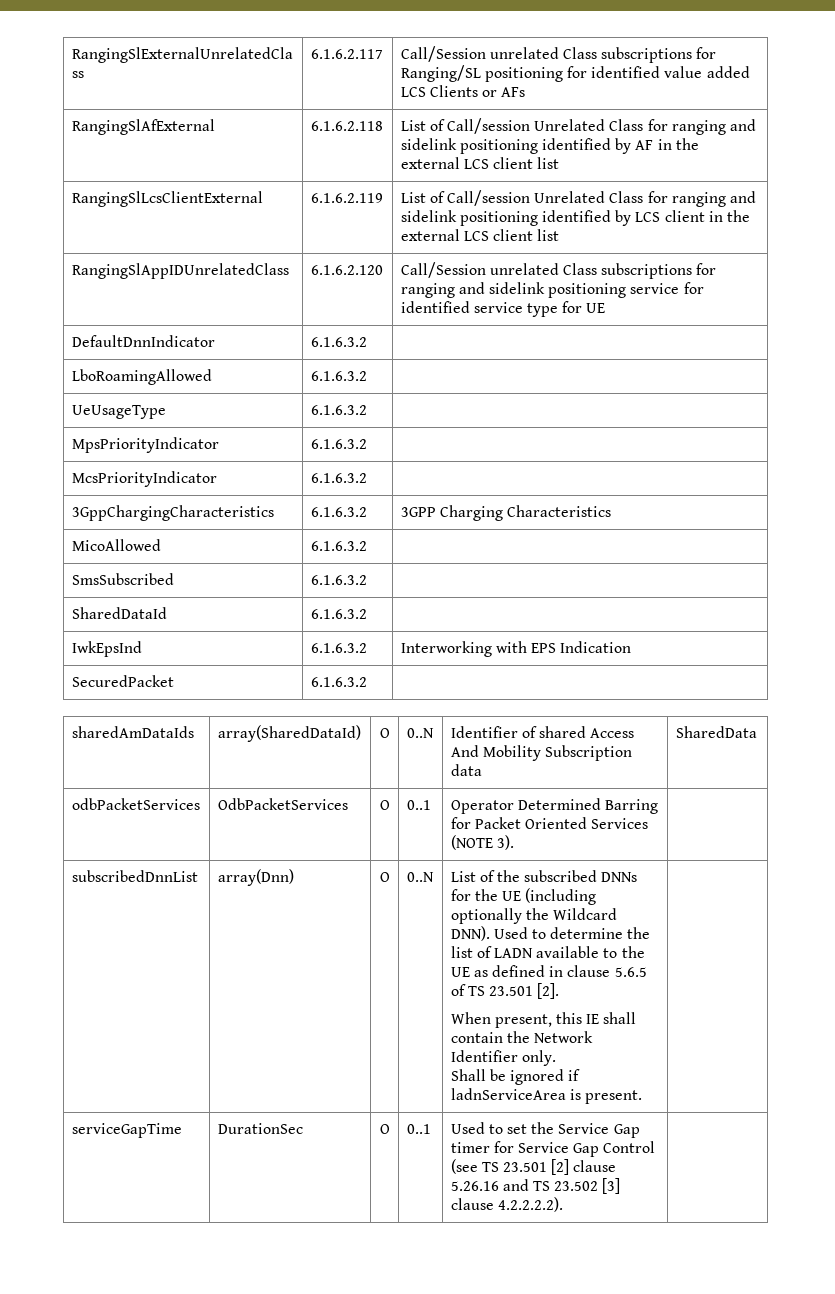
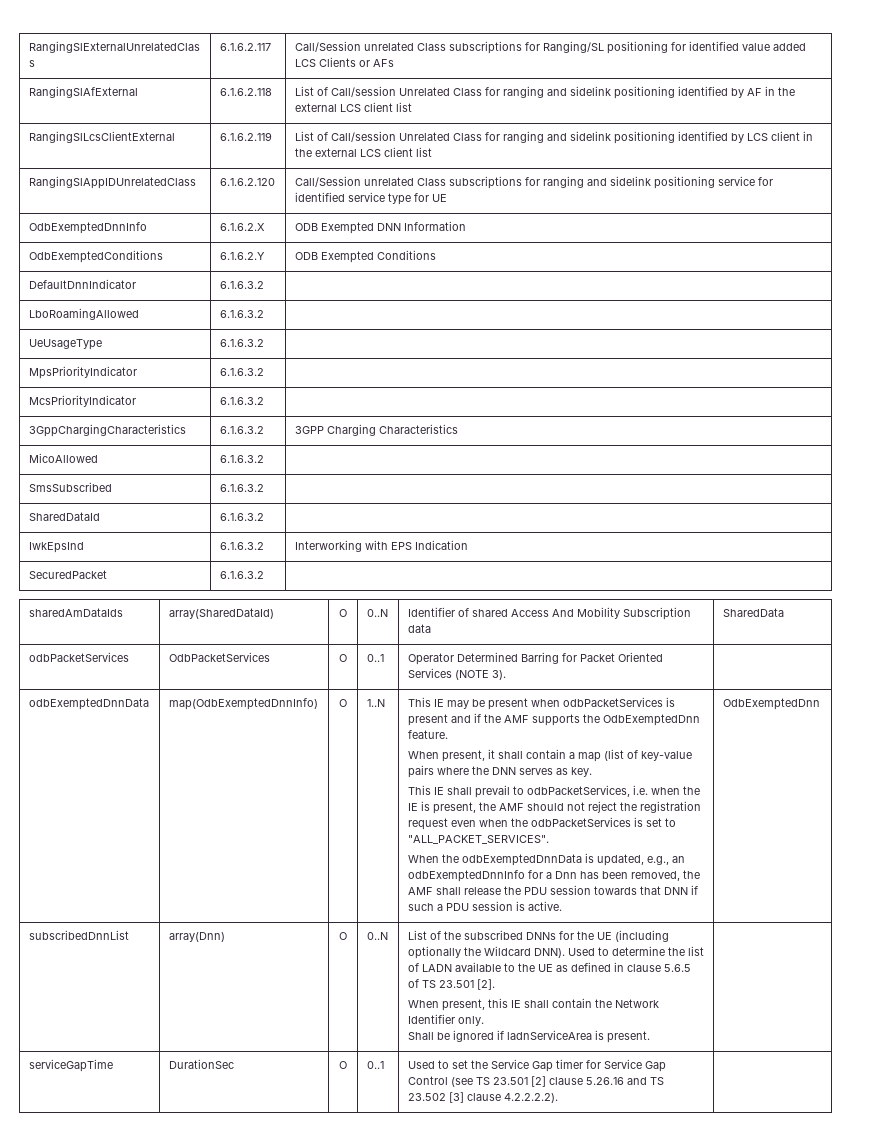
+ OdbExemptedDnnInfo | 6.1.6.2.X | ODB Exempted DNN Information
+ OdbExemptedConditions | 6.1.6.2.Y | ODB Exempted Conditions
+ odbExemptedDnnData | map(OdbExemptedDnnInfo) | O | 1..N | This IE may be present when odbPacketServices is present and if the AMF supports the OdbExemptedDnn feature.
+ When present, it shall contain a map (list of key-value pairs where the DNN serves as key.
+ This IE shall prevail to odbPacketServices, i.e. when the IE is present, the AMF should not reject the registration request even when the odbPacketServices is set to "ALL_PACKET_SERVICES".
+ When the odbExemptedDnnData is updated, e.g., an odbExemptedDnnInfo for a Dnn has been removed, the AMF shall release the PDU session towards that DNN if such a PDU session is active. | OdbExemptedDnn

